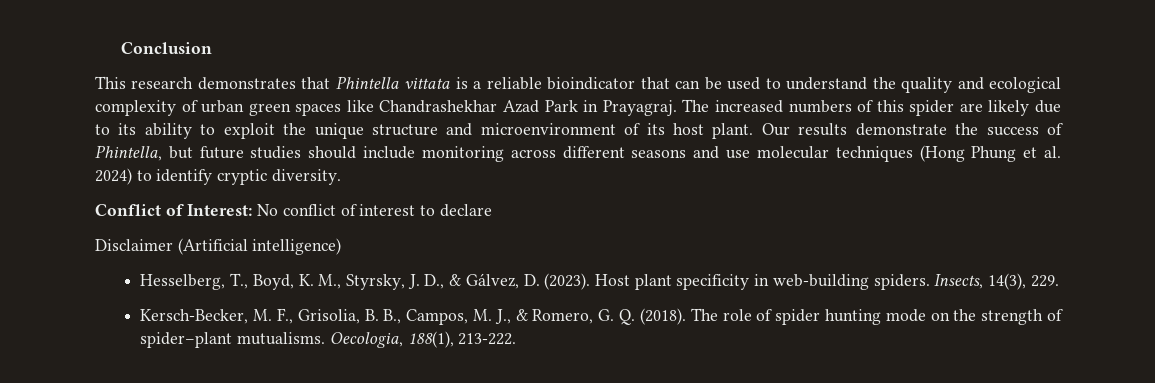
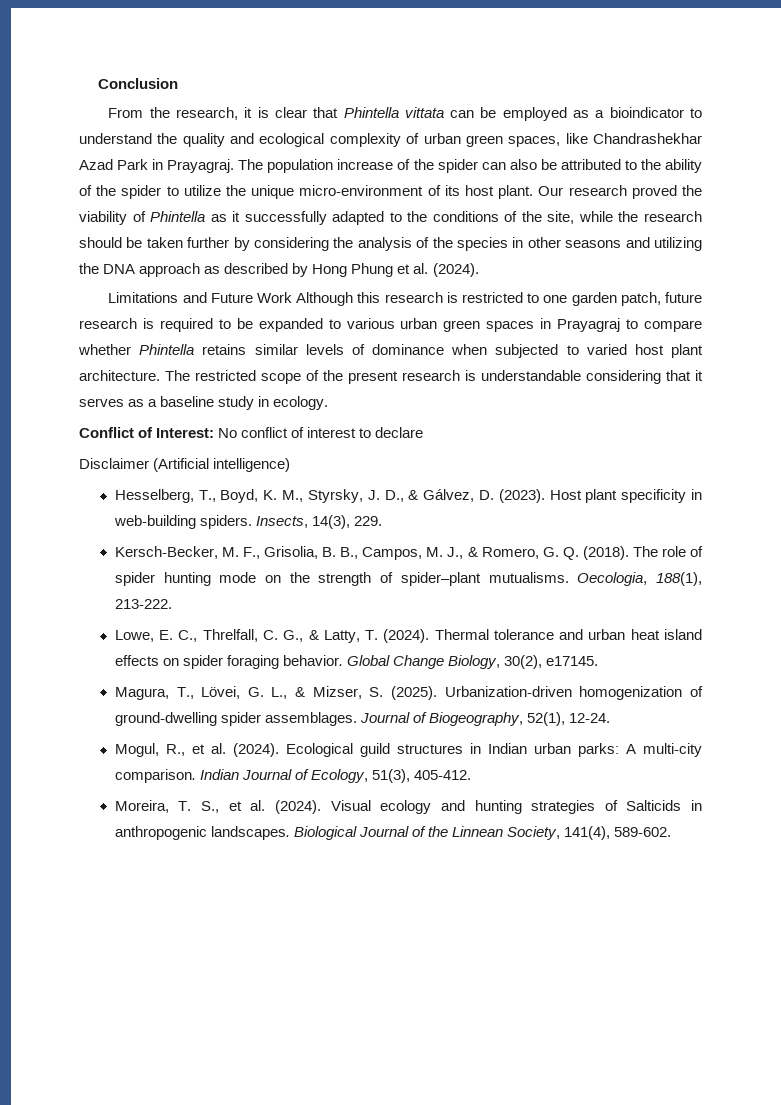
- This research demonstrates that Phintella vittata is a reliable bioindicator that can be used to understand the quality and ecological complexity of urban green spaces like Chandrashekhar Azad Park in Prayagraj.
+ From the research, it is clear that Phintella vittata can be employed as a bioindicator to understand the quality and ecological complexity of urban green spaces, like Chandrashekhar Azad Park in Prayagraj.
- The increased numbers of this spider are likely due to its ability to exploit the unique structure and microenvironment of its host plant.
+ The population increase of the spider can also be attributed to the ability of the spider to utilize the unique micro-environment of its host plant.
- Our results demonstrate the success of Phintella, but future studies should include monitoring across different seasons and use molecular techniques (Hong Phung et al. 2024) to identify cryptic diversity.
+ Our research proved the viability of Phintella as it successfully adapted to the conditions of the site, while the research should be taken further by considering the analysis of the species in other seasons and utilizing the DNA approach as described by Hong Phung et al. (2024).
+ Limitations and Future Work Although this research is restricted to one garden patch, future research is required to be expanded to various urban green spaces in Prayagraj to compare whether Phintella retains similar levels of dominance when subjected to varied host plant architecture. The restricted scope of the present research is understandable considering that it serves as a baseline study in ecology.
+ Lowe, E. C., Threlfall, C. G., & Latty, T. (2024). Thermal tolerance and urban heat island effects on spider foraging behavior. Global Change Biology, 30(2), e17145.
+ Magura, T., Lövei, G. L., & Mizser, S. (2025). Urbanization-driven homogenization of ground-dwelling spider assemblages. Journal of Biogeography, 52(1), 12-24.
+ Mogul, R., et al. (2024). Ecological guild structures in Indian urban parks: A multi-city comparison. Indian Journal of Ecology, 51(3), 405-412.
+ Moreira, T. S., et al. (2024). Visual ecology and hunting strategies of Salticids in anthropogenic landscapes. Biological Journal of the Linnean Society, 141(4), 589-602.

